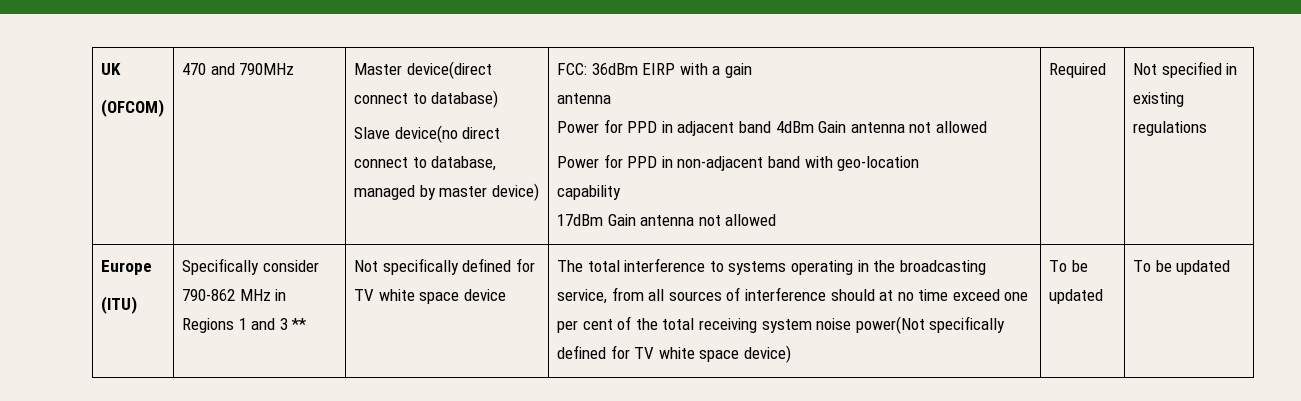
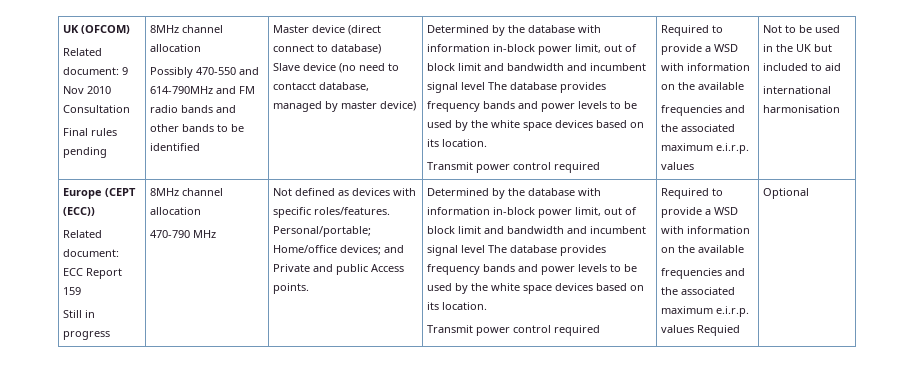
- UK
- (OFCOM) | 470 and 790MHz
+ UK (OFCOM)
+ Related document: 9 Nov 2010 Consultation
+ Final rules pending | 8MHz channel allocation
+ Possibly 470-550 and 614-790MHz and FM radio bands and other bands to be identified
- Master device(direct connect to database)
+ Master device (direct connect to database)
- Slave device(no direct connect to database, managed by master device) | FCC: 36dBm EIRP with a gain
- antenna
- Power for PPD in adjacent band 4dBm Gain antenna not allowed
- Power for PPD in non-adjacent band with geo-location
- capability
- 17dBm Gain antenna not allowed | Required | Not specified in existing regulations
- Europe
- (ITU) | Specifically consider 790-862 MHz in Regions 1 and 3 ** | Not specifically defined for TV white space device | The total interference to systems operating in the broadcasting service, from all sources of interference should at no time exceed one per cent of the total receiving system noise power(Not specifically defined for TV white space device) | To be updated | To be updated
+ Slave device (no need to contacct database, managed by master device) | Determined by the database with information in-block power limit, out of block limit and bandwidth and incumbent signal level The database provides frequency bands and power levels to be used by the white space devices based on its location.
+ Transmit power control required | Required to provide a WSD with information on the available
+ frequencies and the associated maximum e.i.r.p. values | Not to be used in the UK but included to aid
+ international harmonisation
+ Europe (CEPT (ECC))
+ Related document: ECC Report 159
+ Still in progress | 8MHz channel allocation
+ 470-790 MHz | Not defined as devices with specific roles/features. Personal/portable; Home/office devices; and Private and public Access points. | Determined by the database with information in-block power limit, out of block limit and bandwidth and incumbent signal level The database provides frequency bands and power levels to be used by the white space devices based on its location.
+ Transmit power control required | Required to provide a WSD with information on the available
+ frequencies and the associated maximum e.i.r.p. values Requied | Optional

